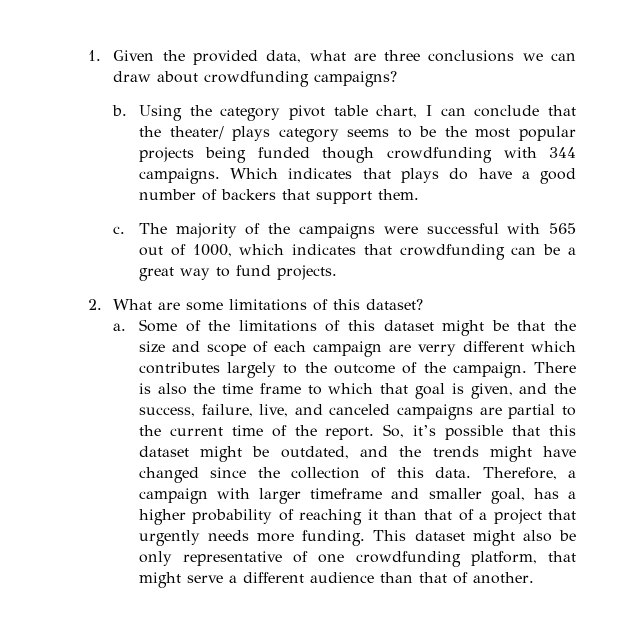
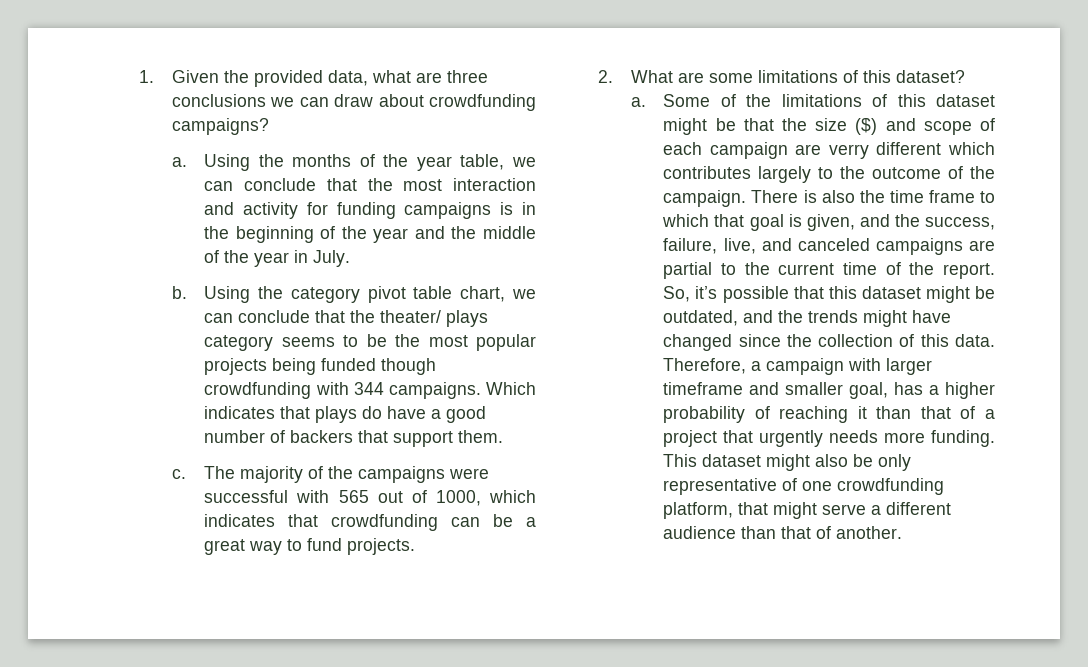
- b. Using the category pivot table chart, I can conclude that the theater/ plays category seems to be the most popular projects being funded though crowdfunding with 344 campaigns.
+ a. Using the months of the year table, we can conclude that the most interaction and activity for funding campaigns is in the beginning of the year and the middle of the year in July.
+ b. Using the category pivot table chart, we can conclude that the theater/ plays category seems to be the most popular projects being funded though crowdfunding with 344 campaigns.
- Some of the limitations of this dataset might be that the size and scope of each campaign are verry different which contributes largely to the outcome of the campaign.
+ Some of the limitations of this dataset might be that the size ($) and scope of each campaign are verry different which contributes largely to the outcome of the campaign.

